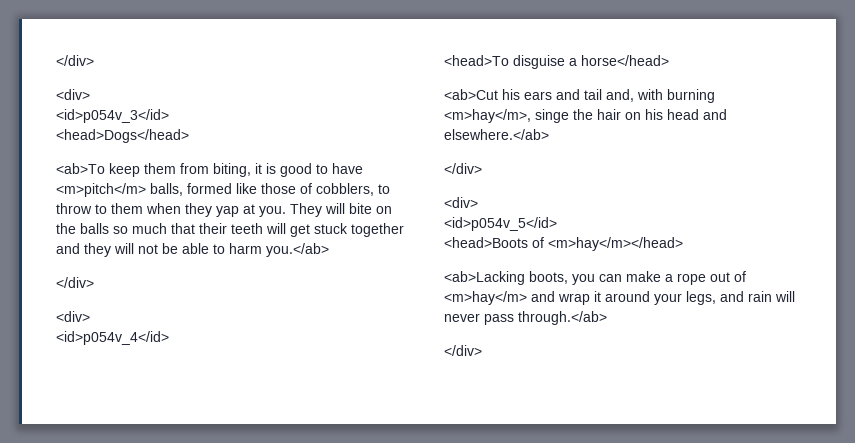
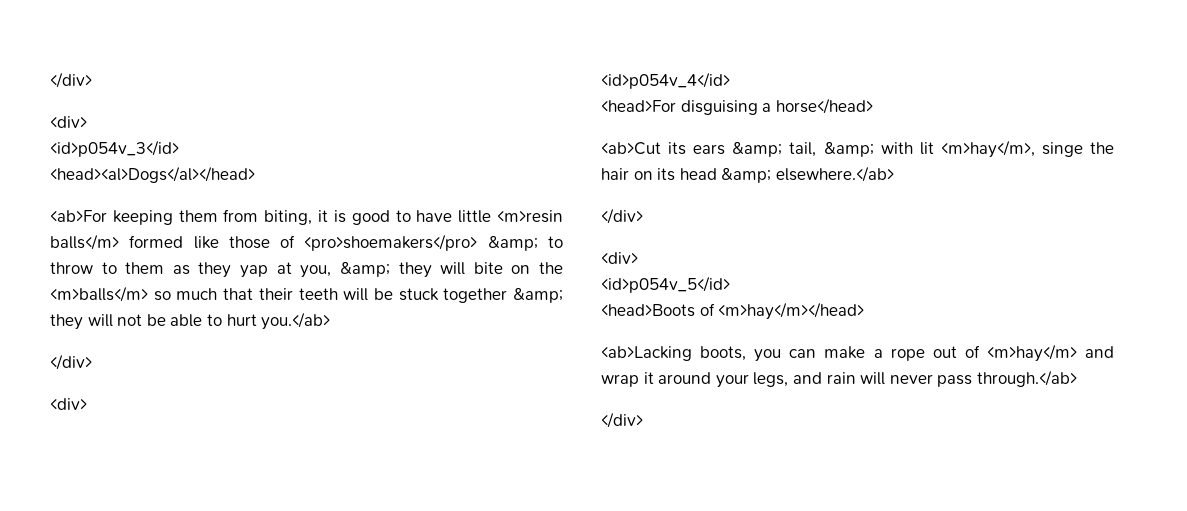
- <head>Dogs</head>
- <ab>To keep them from biting, it is good to have <m>pitch</m> balls, formed like those of cobblers, to throw to them when they yap at you. They will bite on the balls so much that their teeth will get stuck together and they will not be able to harm you.</ab>
+ <head><al>Dogs</al></head>
+ <ab>For keeping them from biting, it is good to have little <m>resin balls</m> formed like those of <pro>shoemakers</pro> &amp; to throw to them as they yap at you, &amp; they will bite on the <m>balls</m> so much that their teeth will be stuck together &amp; they will not be able to hurt you.</ab>
- <head>To disguise a horse</head>
+ <head>For disguising a horse</head>
- <ab>Cut his ears and tail and, with burning <m>hay</m>, singe the hair on his head and elsewhere.</ab>
+ <ab>Cut its ears &amp; tail, &amp; with lit <m>hay</m>, singe the hair on its head &amp; elsewhere.</ab>

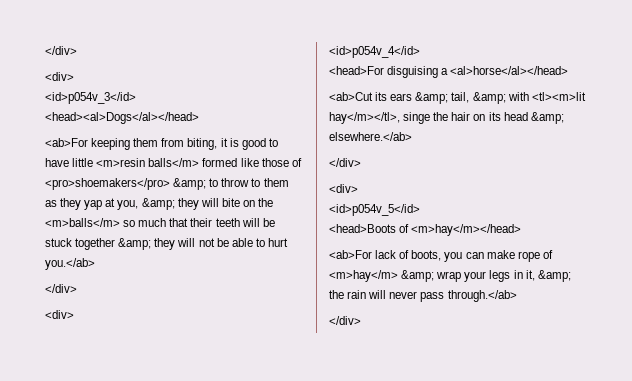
- <head>For disguising a horse</head>
+ <head>For disguising a <al>horse</al></head>
- <ab>Cut its ears &amp; tail, &amp; with lit <m>hay</m>, singe the hair on its head &amp; elsewhere.</ab>
+ <ab>Cut its ears &amp; tail, &amp; with <tl><m>lit hay</m></tl>, singe the hair on its head &amp; elsewhere.</ab>
- <ab>Lacking boots, you can make a rope out of <m>hay</m> and wrap it around your legs, and rain will never pass through.</ab>
+ <ab>For lack of boots, you can make rope of <m>hay</m> &amp; wrap your legs in it, &amp; the rain will never pass through.</ab>

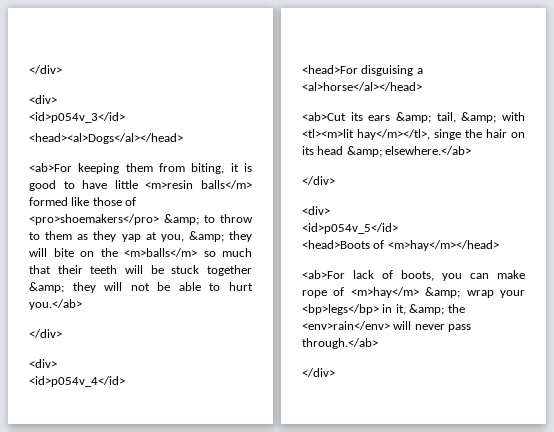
- <ab>For lack of boots, you can make rope of <m>hay</m> &amp; wrap your legs in it, &amp; the rain will never pass through.</ab>
+ <ab>For lack of boots, you can make rope of <m>hay</m> &amp; wrap your <bp>legs</bp> in it, &amp; the <env>rain</env> will never pass through.</ab>

